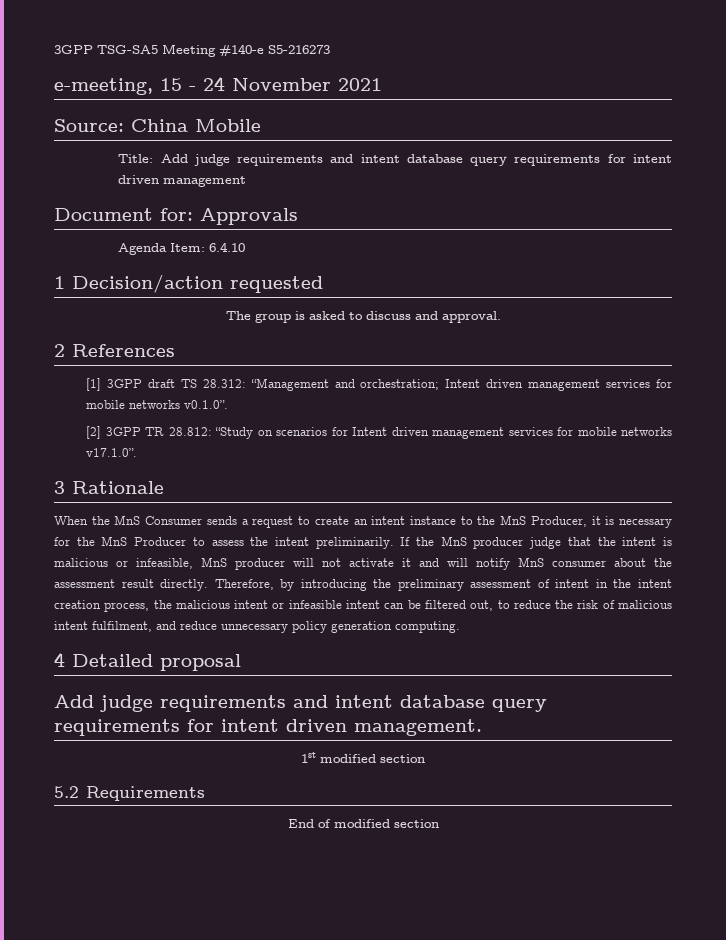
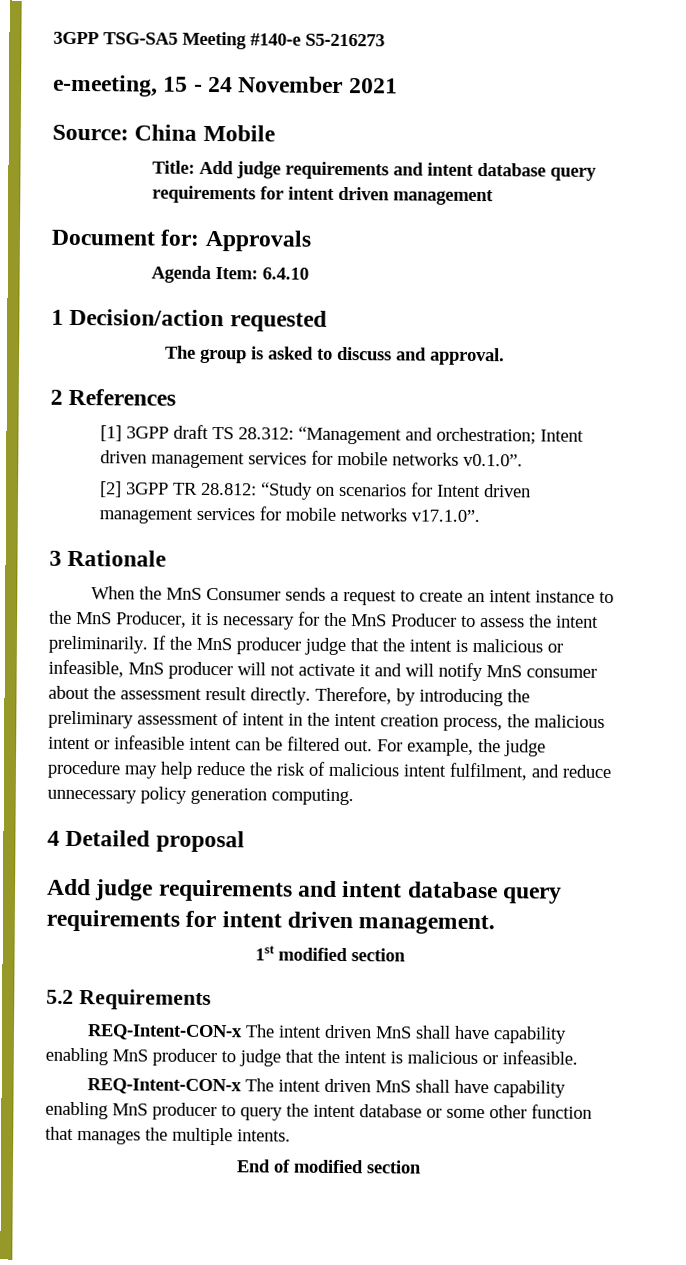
- Therefore, by introducing the preliminary assessment of intent in the intent creation process, the malicious intent or infeasible intent can be filtered out, to reduce the risk of malicious intent fulfilment, and reduce unnecessary policy generation computing.
+ Therefore, by introducing the preliminary assessment of intent in the intent creation process, the malicious intent or infeasible intent can be filtered out. For example, the judge procedure may help reduce the risk of malicious intent fulfilment, and reduce unnecessary policy generation computing.
+ REQ-Intent-CON-x The intent driven MnS shall have capability enabling MnS producer to judge that the intent is malicious or infeasible.
+ REQ-Intent-CON-x The intent driven MnS shall have capability enabling MnS producer to query the intent database or some other function that manages the multiple intents.

